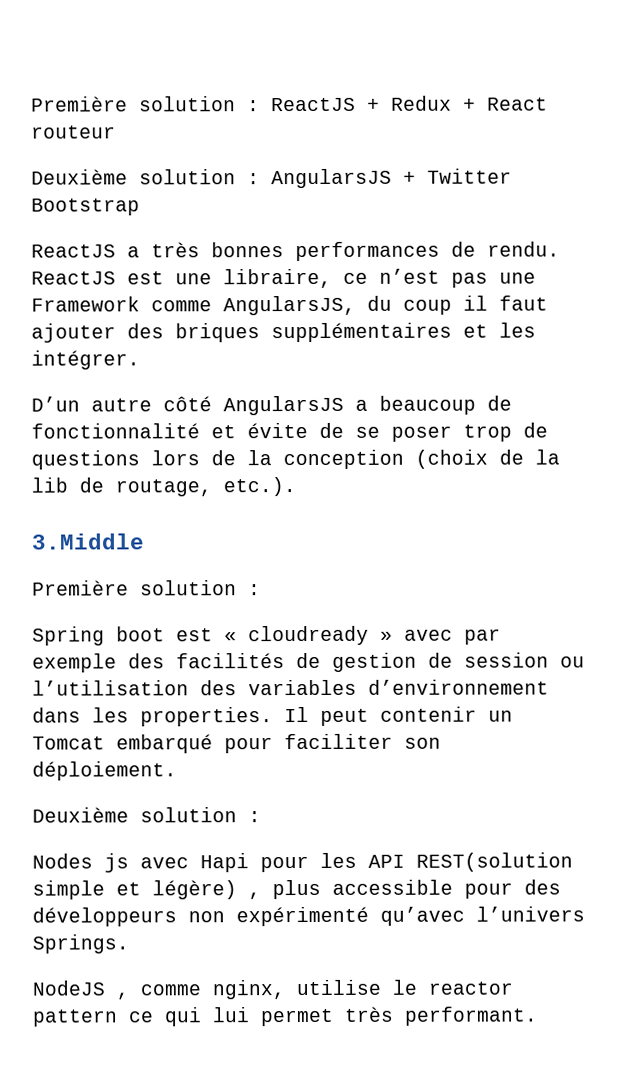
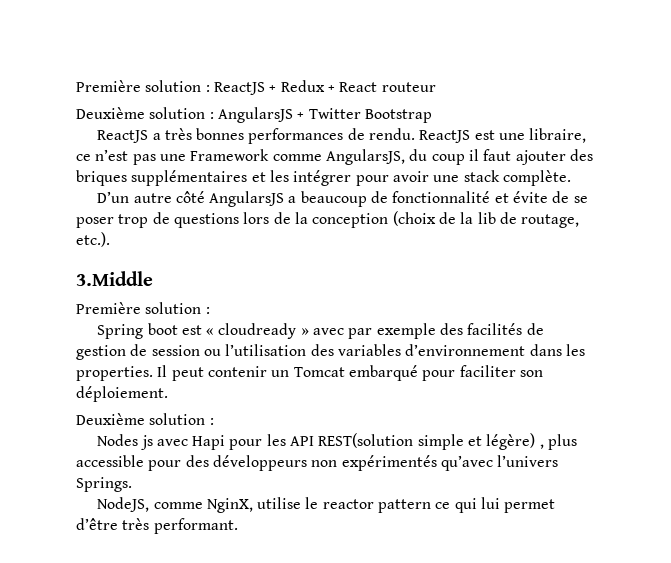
- ReactJS est une libraire, ce n’est pas une Framework comme AngularsJS, du coup il faut ajouter des briques supplémentaires et les intégrer.
+ ReactJS est une libraire, ce n’est pas une Framework comme AngularsJS, du coup il faut ajouter des briques supplémentaires et les intégrer pour avoir une stack complète.
- Nodes js avec Hapi pour les API REST(solution simple et légère) , plus accessible pour des développeurs non expérimenté qu’avec l’univers Springs.
+ Nodes js avec Hapi pour les API REST(solution simple et légère) , plus accessible pour des développeurs non expérimentés qu’avec l’univers Springs.
- NodeJS , comme nginx, utilise le reactor pattern ce qui lui permet très performant.
+ NodeJS, comme NginX, utilise le reactor pattern ce qui lui permet d’être très performant.

